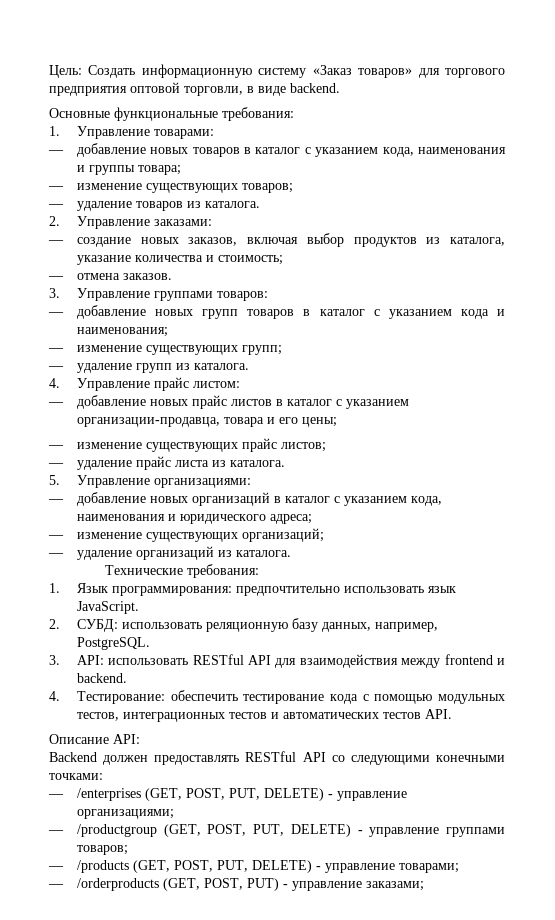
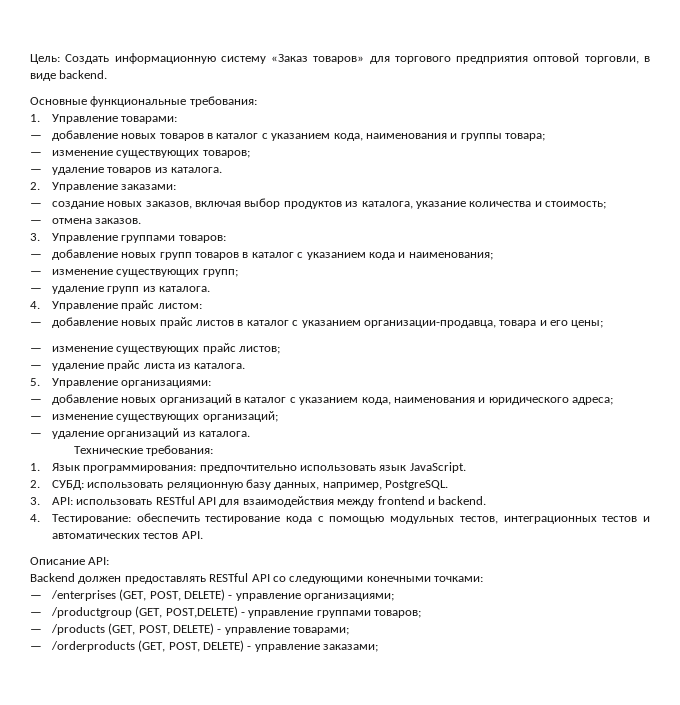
- — /enterprises (GET, POST, PUT, DELETE) - управление организациями;
+ — /enterprises (GET, POST, DELETE) - управление организациями;
- — /productgroup (GET, POST, PUT, DELETE) - управление группами товаров;
+ — /productgroup (GET, POST,DELETE) - управление группами товаров;
- — /products (GET, POST, PUT, DELETE) - управление товарами;
+ — /products (GET, POST, DELETE) - управление товарами;
- — /orderproducts (GET, POST, PUT) - управление заказами;
+ — /orderproducts (GET, POST, DELETE) - управление заказами;

